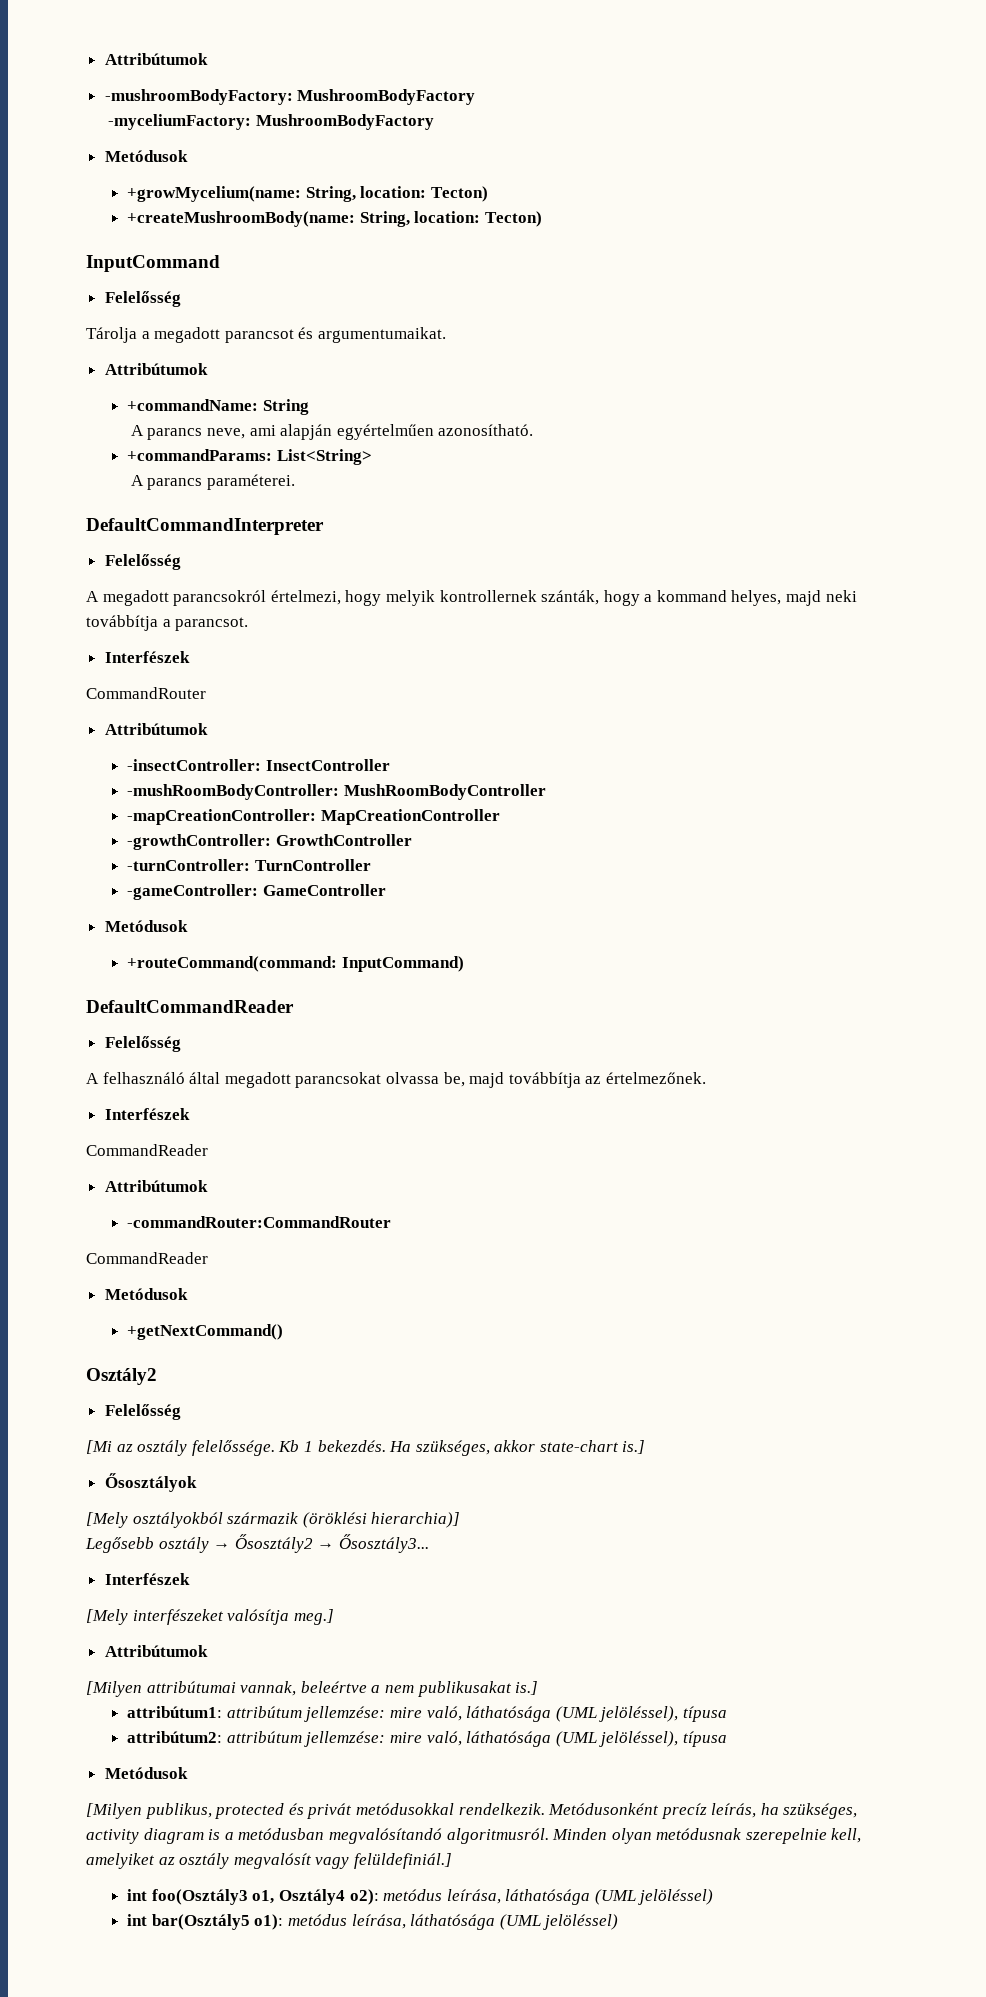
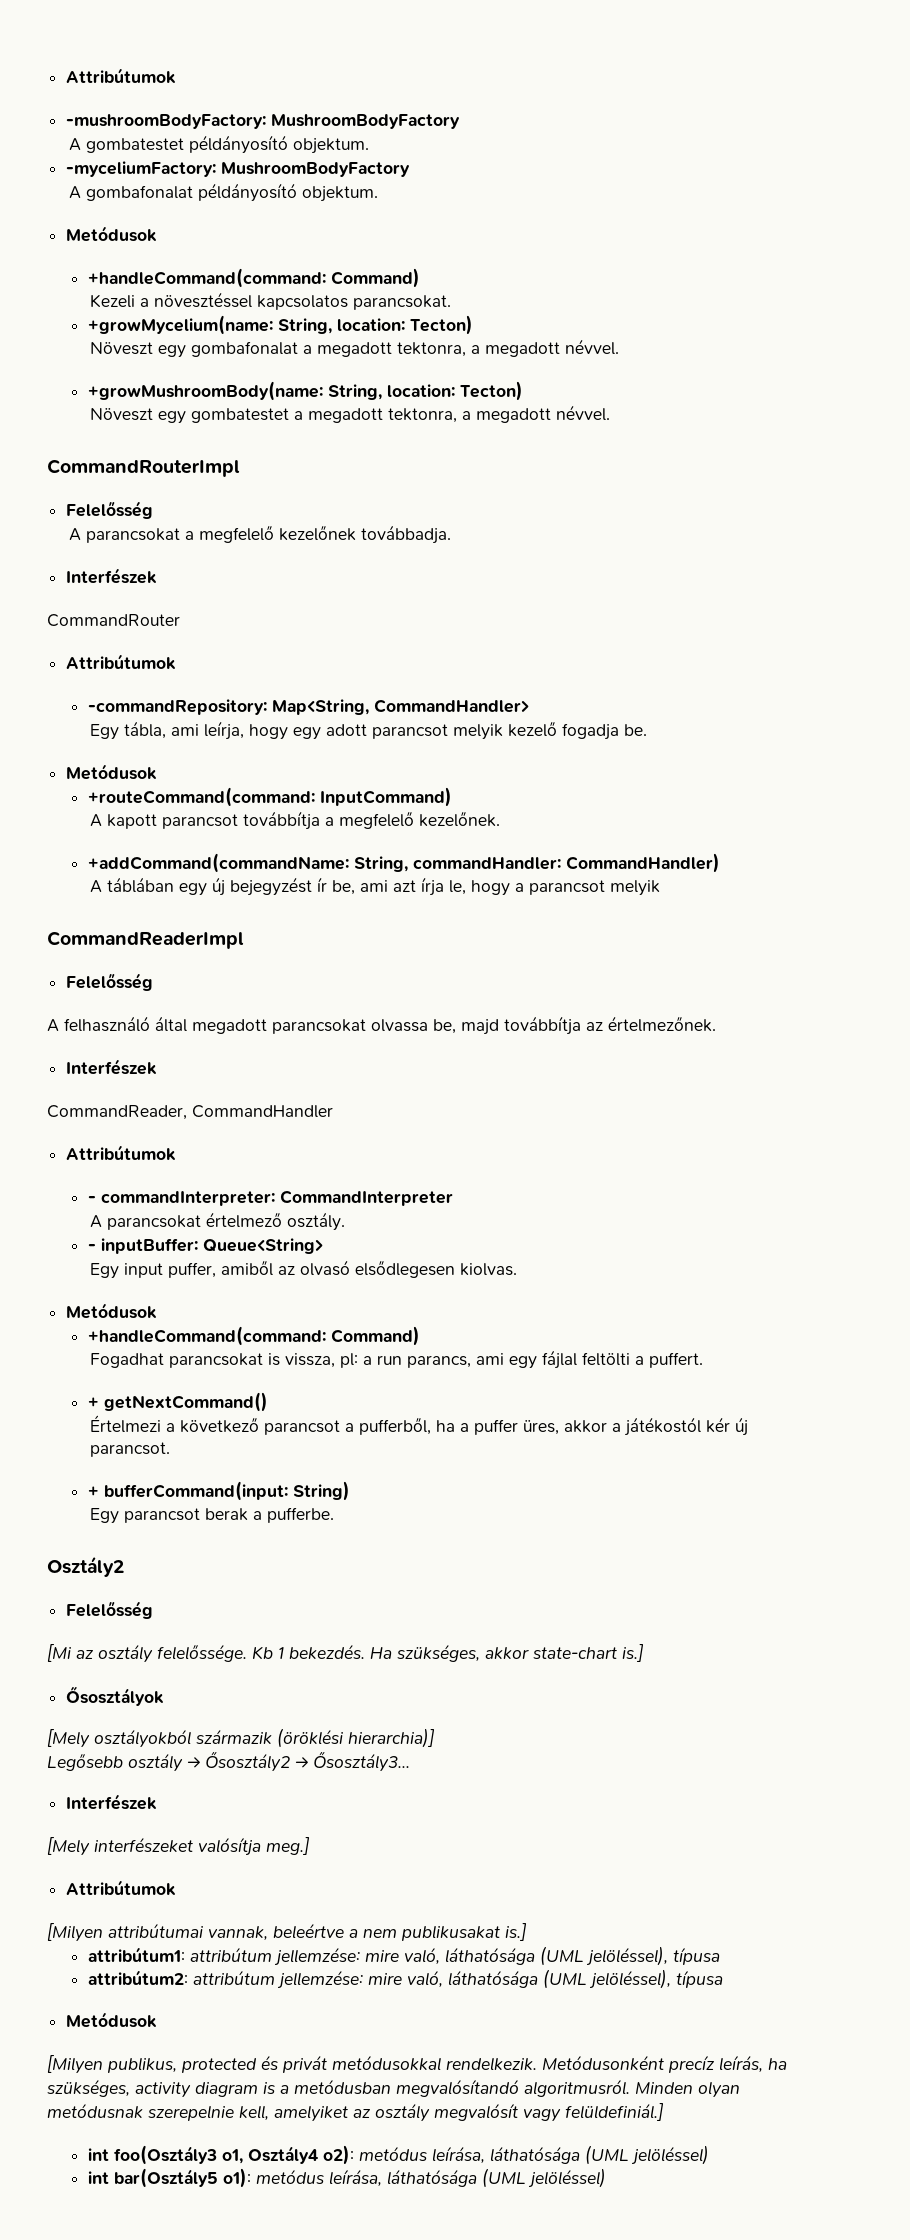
+ A gombatestet példányosító objektum.
  -myceliumFactory: MushroomBodyFactory
+ A gombafonalat példányosító objektum.
  Metódusok
+ +handleCommand(command: Command)
+ Kezeli a növesztéssel kapcsolatos parancsokat.
  +growMycelium(name: String, location: Tecton)
- +createMushroomBody(name: String, location: Tecton)
- InputCommand
+ Növeszt egy gombafonalat a megadott tektonra, a megadott névvel.
+ +growMushroomBody(name: String, location: Tecton)
+ Növeszt egy gombatestet a megadott tektonra, a megadott névvel.
+ CommandRouterImpl
  Felelősség
- Tárolja a megadott parancsot és argumentumaikat.
- Attribútumok
- +commandName: String
- A parancs neve, ami alapján egyértelműen azonosítható.
- +commandParams: List<String>
- A parancs paraméterei.
- DefaultCommandInterpreter
- Felelősség
- A megadott parancsokról értelmezi, hogy melyik kontrollernek szánták, hogy a kommand helyes, majd neki továbbítja a parancsot.
+ A parancsokat a megfelelő kezelőnek továbbadja.
  Interfészek
  CommandRouter
  Attribútumok
- -insectController: InsectController
- -mushRoomBodyController: MushRoomBodyController
- -mapCreationController: MapCreationController
- -growthController: GrowthController
- -turnController: TurnController
- -gameController: GameController
+ -commandRepository: Map<String, CommandHandler>
+ Egy tábla, ami leírja, hogy egy adott parancsot melyik kezelő fogadja be.
  Metódusok
  +routeCommand(command: InputCommand)
- DefaultCommandReader
+ A kapott parancsot továbbítja a megfelelő kezelőnek.
+ +addCommand(commandName: String, commandHandler: CommandHandler)
+ A táblában egy új bejegyzést ír be, ami azt írja le, hogy a parancsot melyik
+ CommandReaderImpl
  A felhasználó által megadott parancsokat olvassa be, majd továbbítja az értelmezőnek.
  Interfészek
- CommandReader
+ CommandReader, CommandHandler
  Attribútumok
- -commandRouter:CommandRouter
- CommandReader
+ - commandInterpreter: CommandInterpreter
+ A parancsokat értelmező osztály.
+ - inputBuffer: Queue<String>
+ Egy input puffer, amiből az olvasó elsődlegesen kiolvas.
  Metódusok
- +getNextCommand()
+ +handleCommand(command: Command)
+ Fogadhat parancsokat is vissza, pl: a run parancs, ami egy fájlal feltölti a puffert.
+ + getNextCommand()
+ Értelmezi a következő parancsot a pufferből, ha a puffer üres, akkor a játékostól kér új parancsot.
+ + bufferCommand(input: String)
+ Egy parancsot berak a pufferbe.

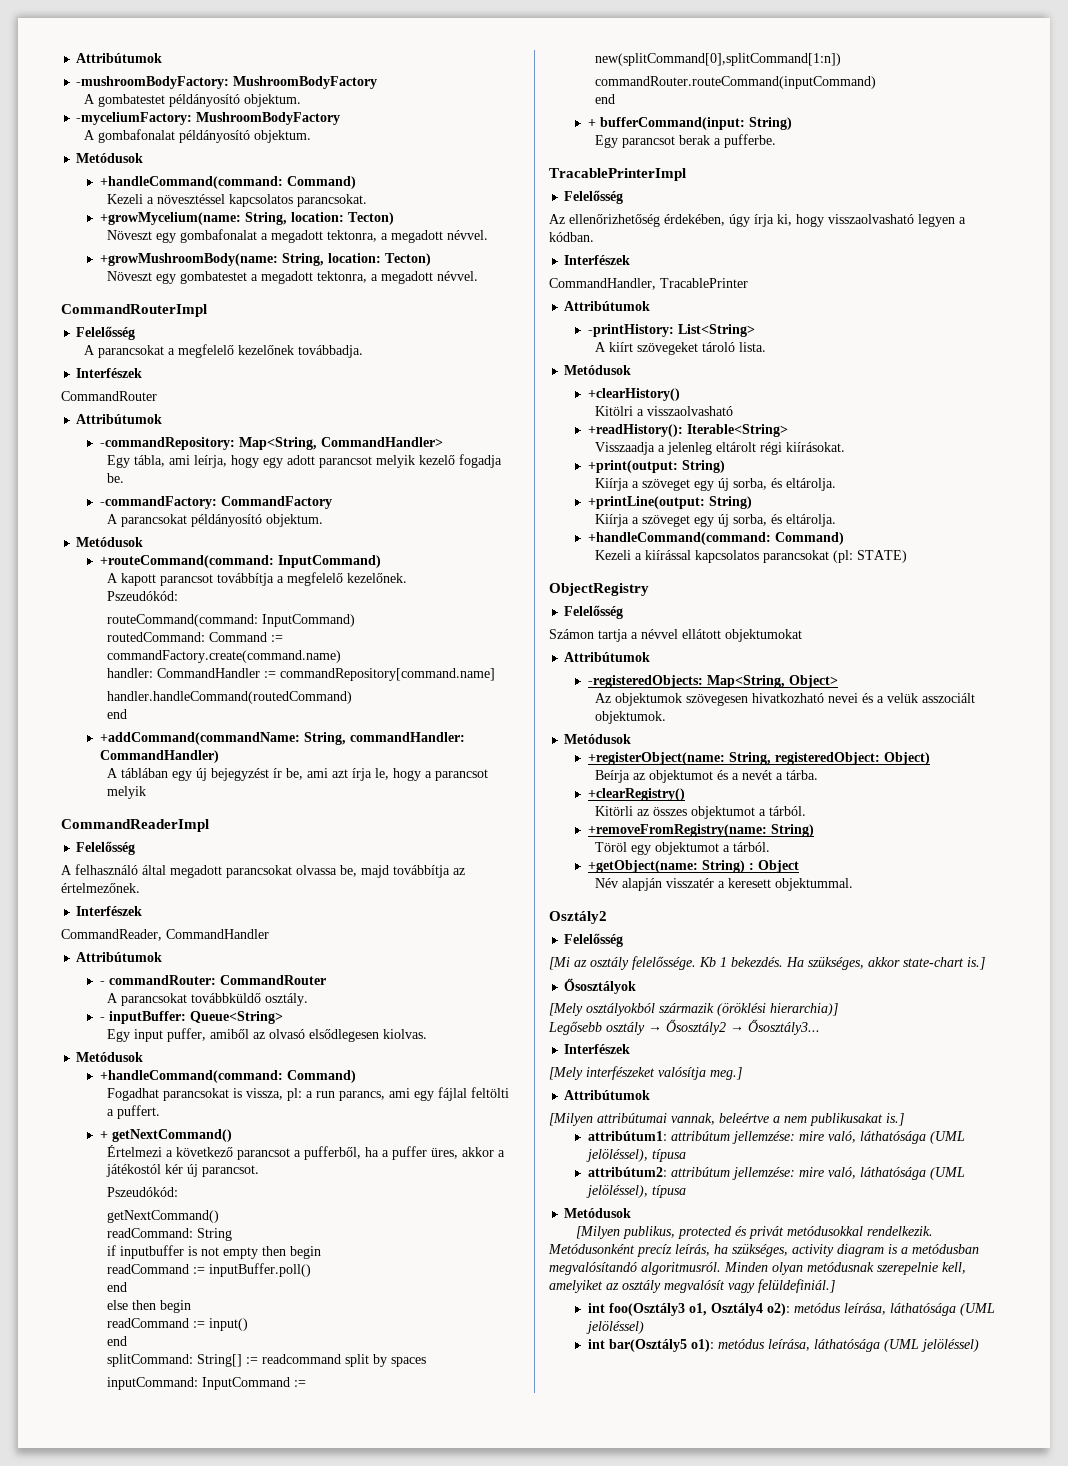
+ -commandFactory: CommandFactory
+ A parancsokat példányosító objektum.
  A kapott parancsot továbbítja a megfelelő kezelőnek.
+ Pszeudókód:
+ routeCommand(command: InputCommand)
+ routedCommand: Command := commandFactory.create(command.name)
+ handler: CommandHandler := commandRepository[command.name]
+ handler.handleCommand(routedCommand)
+ end
- - commandInterpreter: CommandInterpreter
- A parancsokat értelmező osztály.
+ - commandRouter: CommandRouter
+ A parancsokat továbbküldő osztály.
  Értelmezi a következő parancsot a pufferből, ha a puffer üres, akkor a játékostól kér új parancsot.
+ Pszeudókód:
+ getNextCommand()
+ readCommand: String
+ if inputbuffer is not empty then begin
+ readCommand := inputBuffer.poll()
+ end
+ else then begin
+ readCommand := input()
+ end
+ splitCommand: String[] := readcommand split by spaces
+ inputCommand: InputCommand := new(splitCommand[0],splitCommand[1:n])
+ commandRouter.routeCommand(inputCommand)
+ end
+ TracablePrinterImpl
+ Felelősség
+ Az ellenőrizhetőség érdekében, úgy írja ki, hogy visszaolvasható legyen a kódban.
+ Interfészek
+ CommandHandler, TracablePrinter
+ Attribútumok
+ -printHistory: List<String>
+ A kiírt szövegeket tároló lista.
+ Metódusok
+ +clearHistory()
+ Kitölri a visszaolvasható
+ +readHistory(): Iterable<String>
+ Visszaadja a jelenleg eltárolt régi kiírásokat.
+ +print(output: String)
+ Kiírja a szöveget egy új sorba, és eltárolja.
+ +printLine(output: String)
+ Kiírja a szöveget egy új sorba, és eltárolja.
+ +handleCommand(command: Command)
+ Kezeli a kiírással kapcsolatos parancsokat (pl: STATE)
+ ObjectRegistry
+ Felelősség
+ Számon tartja a névvel ellátott objektumokat
+ Attribútumok
+ -registeredObjects: Map<String, Object>
+ Az objektumok szövegesen hivatkozható nevei és a velük asszociált objektumok.
+ Metódusok
+ +registerObject(name: String, registeredObject: Object)
+ Beírja az objektumot és a nevét a tárba.
+ +clearRegistry()
+ Kitörli az összes objektumot a tárból.
+ +removeFromRegistry(name: String)
+ Töröl egy objektumot a tárból.
+ +getObject(name: String) : Object
+ Név alapján visszatér a keresett objektummal.

